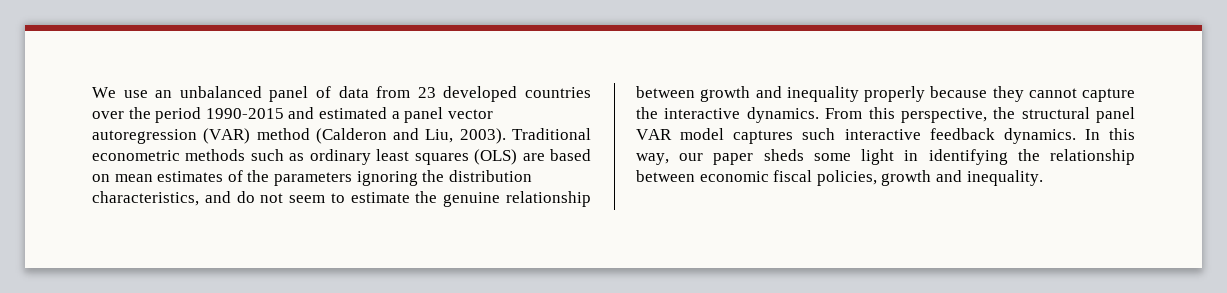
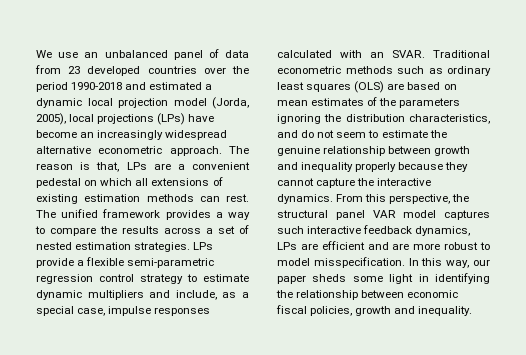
- We use an unbalanced panel of data from 23 developed countries over the period 1990-2015 and estimated a panel vector autoregression (VAR) method (Calderon and Liu, 2003).
+ We use an unbalanced panel of data from 23 developed countries over the period 1990-2018 and estimated a dynamic local projection model (Jorda, 2005), local projections (LPs) have become an increasingly widespread alternative econometric approach. The reason is that, LPs are a convenient pedestal on which all extensions of existing estimation methods can rest. The unified framework provides a way to compare the results across a set of nested estimation strategies. LPs provide a flexible semi-parametric regression control strategy to estimate dynamic multipliers and include, as a special case, impulse responses calculated with an SVAR.
- From this perspective, the structural panel VAR model captures such interactive feedback dynamics.
+ From this perspective, the structural panel VAR model captures such interactive feedback dynamics, LPs are efficient and are more robust to model misspecification.

